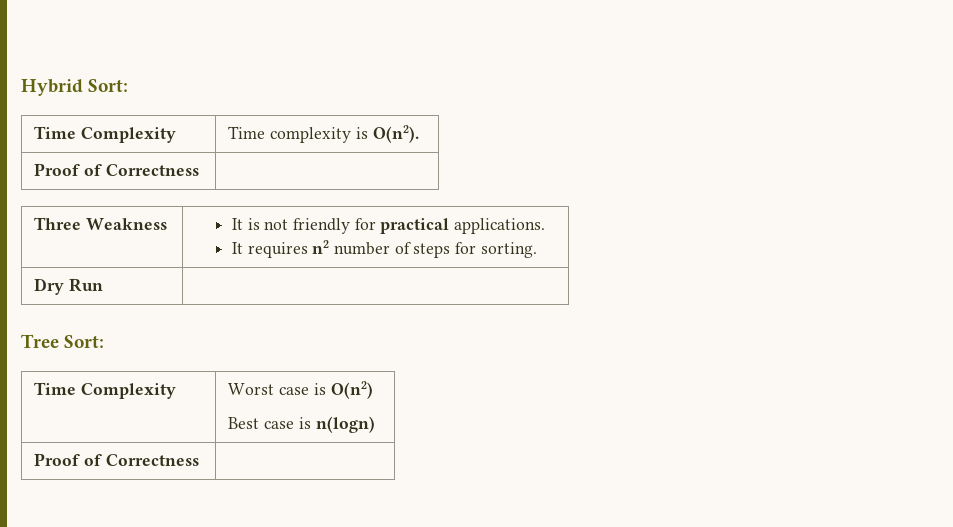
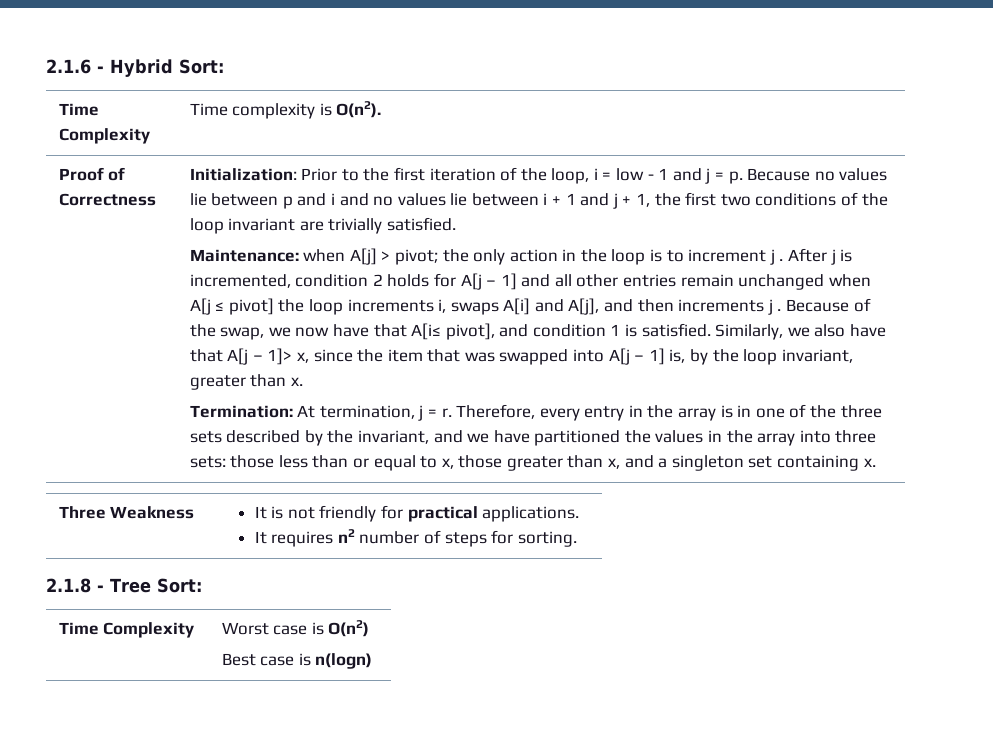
- Hybrid Sort:
+ 2.1.6 - Hybrid Sort:
+ Initialization: Prior to the first iteration of the loop, i = low - 1 and j = p. Because no values lie between p and i and no values lie between i + 1 and j + 1, the first two conditions of the loop invariant are trivially satisfied.
+ Maintenance: when A[j] > pivot; the only action in the loop is to increment j . After j is incremented, condition 2 holds for A[j – 1] and all other entries remain unchanged when A[j ≤ pivot] the loop increments i, swaps A[i] and A[j], and then increments j . Because of the swap, we now have that A[i≤ pivot], and condition 1 is satisfied. Similarly, we also have that A[j – 1]> x, since the item that was swapped into A[j – 1] is, by the loop invariant, greater than x.
+ Termination: At termination, j = r. Therefore, every entry in the array is in one of the three sets described by the invariant, and we have partitioned the values in the array into three sets: those less than or equal to x, those greater than x, and a singleton set containing x.
- Dry Run |
- Tree Sort:
+ 2.1.8 - Tree Sort:
  Time Complexity | Worst case is O(n2)
  Best case is n(logn)
- Proof of Correctness |

